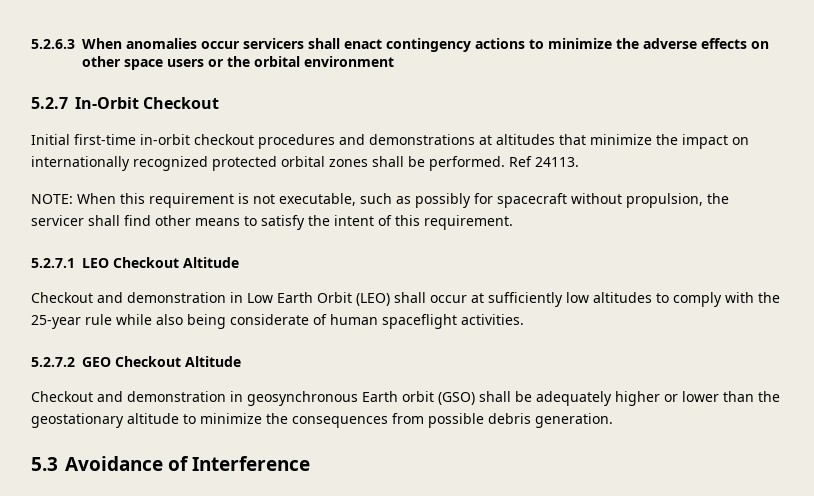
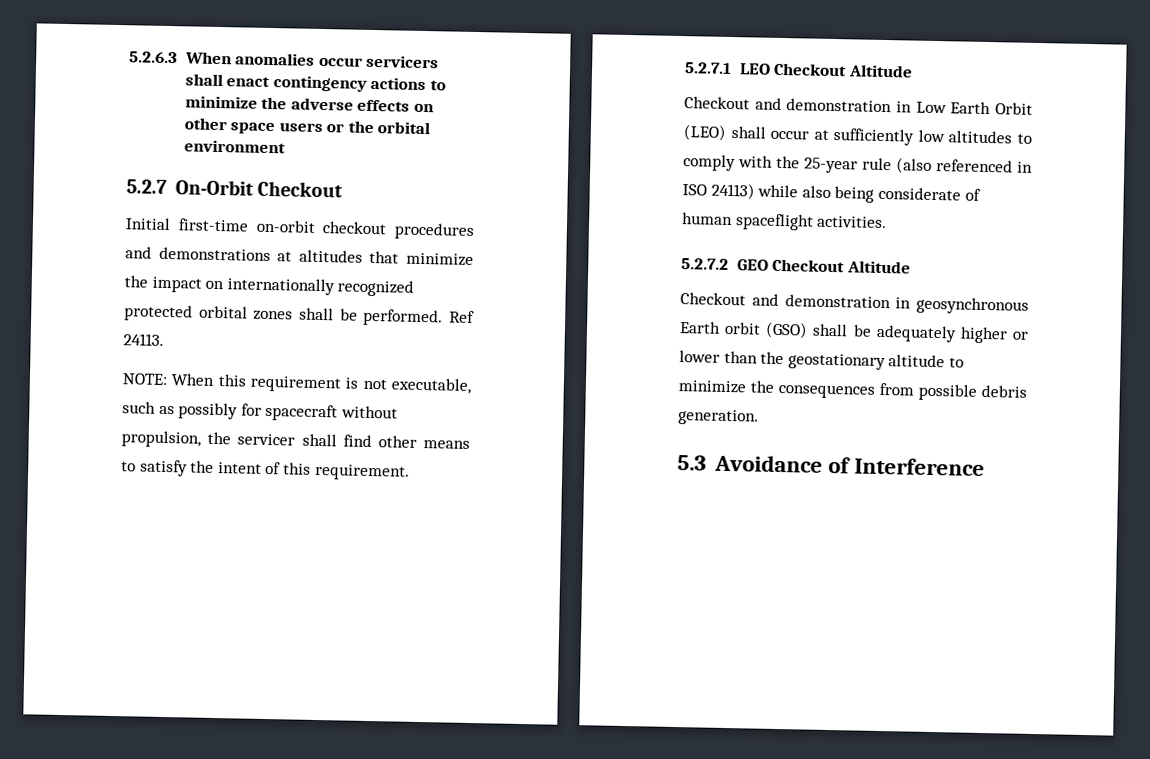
- 5.2.7 In-Orbit Checkout
+ 5.2.7 On-Orbit Checkout
- Initial first-time in-orbit checkout procedures and demonstrations at altitudes that minimize the impact on internationally recognized protected orbital zones shall be performed.
+ Initial first-time on-orbit checkout procedures and demonstrations at altitudes that minimize the impact on internationally recognized protected orbital zones shall be performed.
- Checkout and demonstration in Low Earth Orbit (LEO) shall occur at sufficiently low altitudes to comply with the 25-year rule while also being considerate of human spaceflight activities.
+ Checkout and demonstration in Low Earth Orbit (LEO) shall occur at sufficiently low altitudes to comply with the 25-year rule (also referenced in ISO 24113) while also being considerate of human spaceflight activities.

